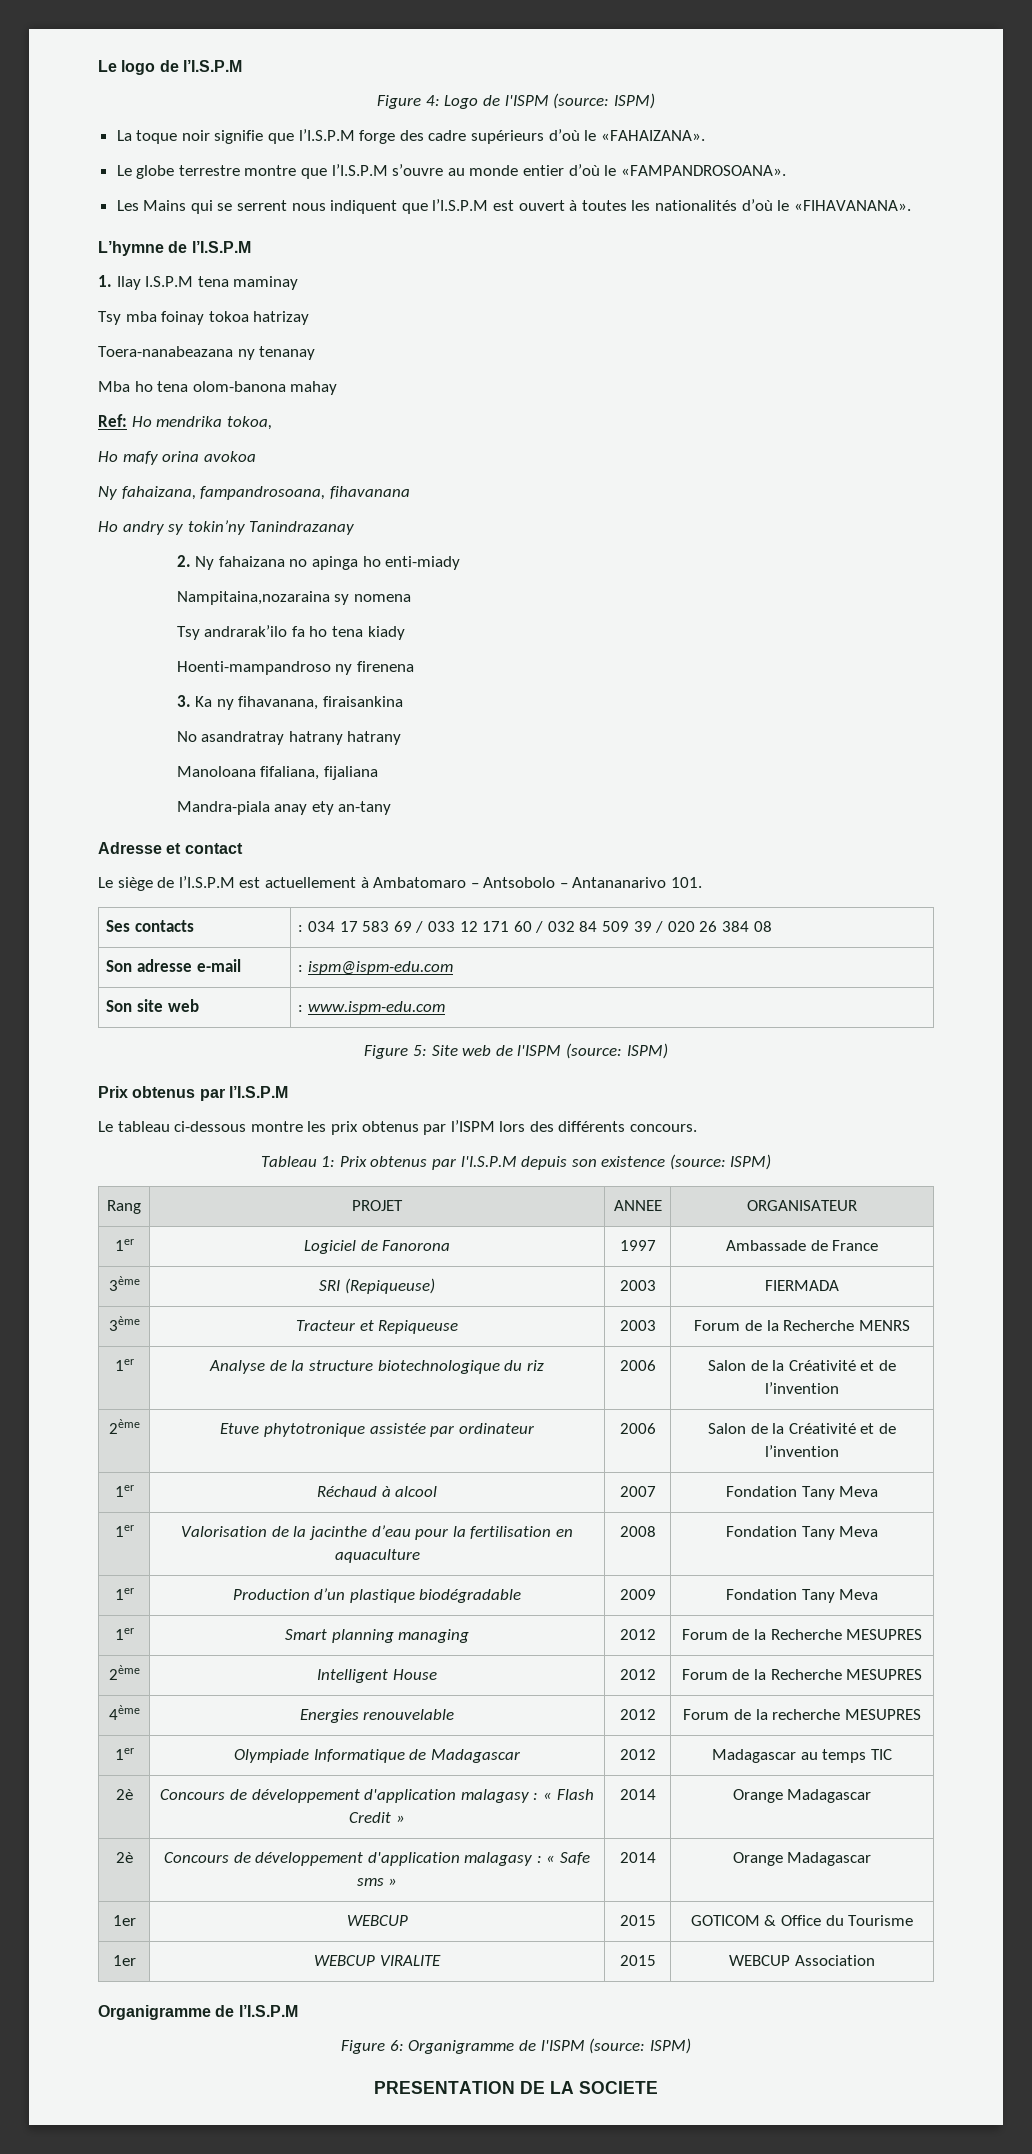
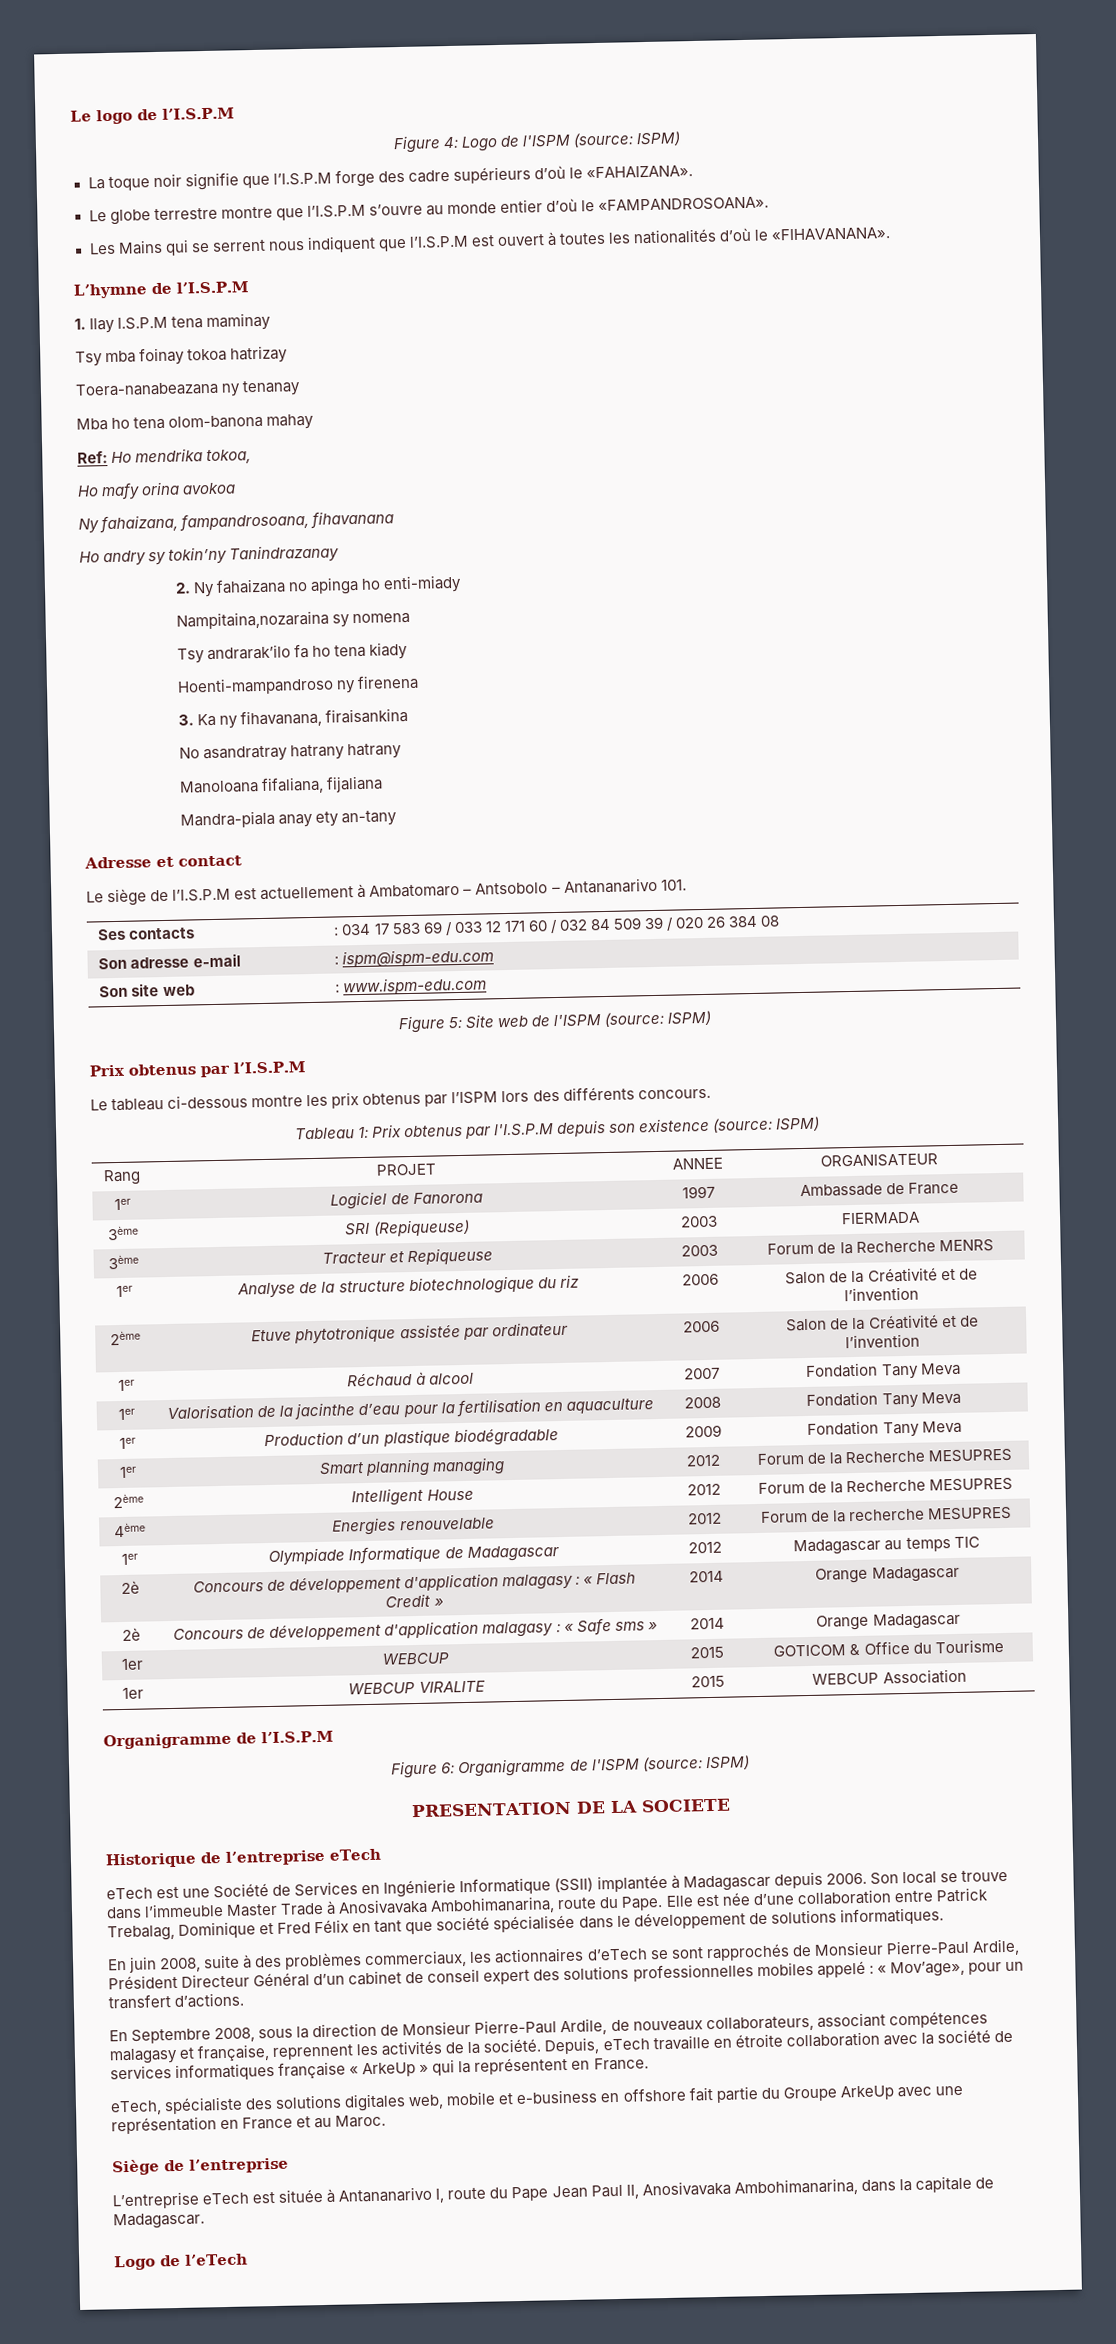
+ Historique de l’entreprise eTech
+ eTech est une Société de Services en Ingénierie Informatique (SSII) implantée à Madagascar depuis 2006. Son local se trouve dans l’immeuble Master Trade à Anosivavaka Ambohimanarina, route du Pape. Elle est née d’une collaboration entre Patrick Trebalag, Dominique et Fred Félix en tant que société spécialisée dans le développement de solutions informatiques.
+ En juin 2008, suite à des problèmes commerciaux, les actionnaires d’eTech se sont rapprochés de Monsieur Pierre-Paul Ardile, Président Directeur Général d’un cabinet de conseil expert des solutions professionnelles mobiles appelé : « Mov’age», pour un transfert d’actions.
+ En Septembre 2008, sous la direction de Monsieur Pierre-Paul Ardile, de nouveaux collaborateurs, associant compétences malagasy et française, reprennent les activités de la société. Depuis, eTech travaille en étroite collaboration avec la société de services informatiques française « ArkeUp » qui la représentent en France.
+ eTech, spécialiste des solutions digitales web, mobile et e-business en offshore fait partie du Groupe ArkeUp avec une représentation en France et au Maroc.
+ Siège de l’entreprise
+ L’entreprise eTech est située à Antananarivo I, route du Pape Jean Paul II, Anosivavaka Ambohimanarina, dans la capitale de Madagascar.
+ Logo de l’eTech

